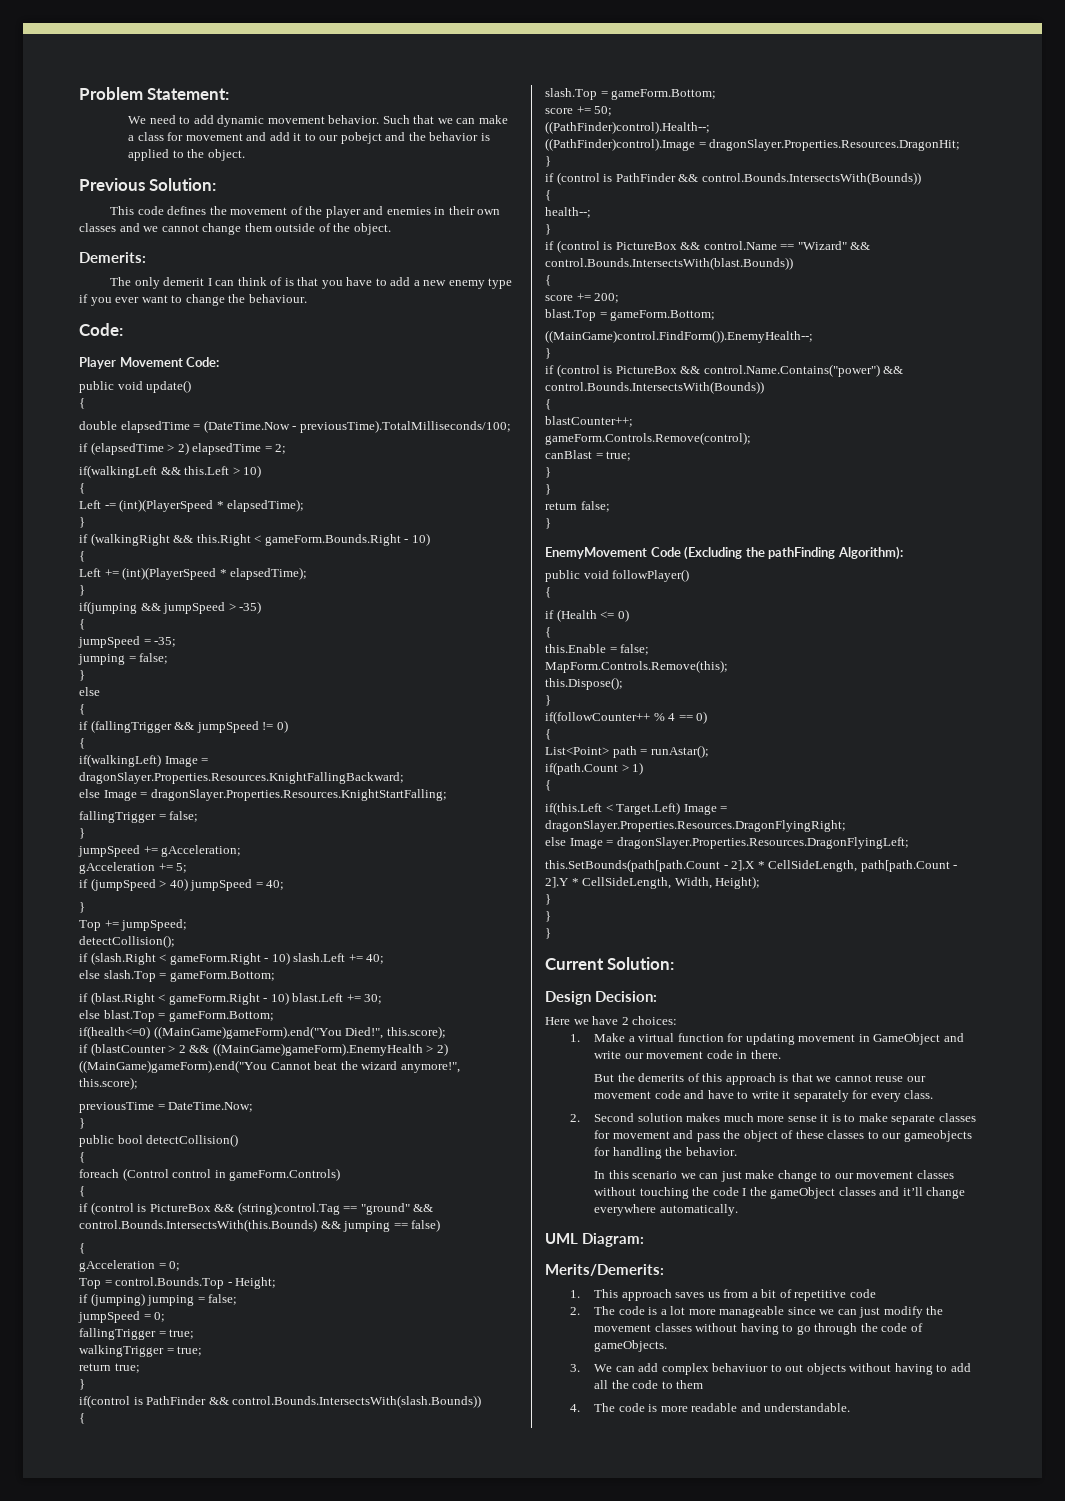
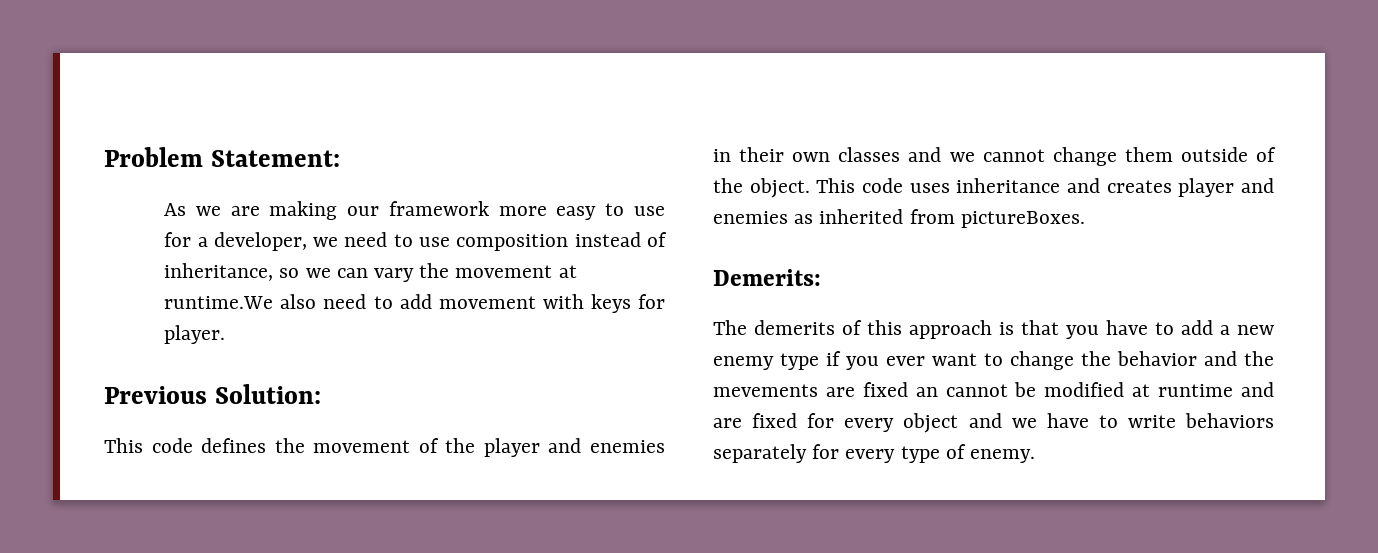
- We need to add dynamic movement behavior. Such that we can make a class for movement and add it to our pobejct and the behavior is applied to the object.
+ As we are making our framework more easy to use for a developer, we need to use composition instead of inheritance, so we can vary the movement at runtime.We also need to add movement with keys for player.
- This code defines the movement of the player and enemies in their own classes and we cannot change them outside of the object.
+ This code defines the movement of the player and enemies in their own classes and we cannot change them outside of the object. This code uses inheritance and creates player and enemies as inherited from pictureBoxes.
  Demerits:
- The only demerit I can think of is that you have to add a new enemy type if you ever want to change the behaviour.
- Code:
- Player Movement Code:
- public void update()
- {
- double elapsedTime = (DateTime.Now - previousTime).TotalMilliseconds/100;
- if (elapsedTime > 2) elapsedTime = 2;
- if(walkingLeft && this.Left > 10)
- {
- Left -= (int)(PlayerSpeed * elapsedTime);
- }
- if (walkingRight && this.Right < gameForm.Bounds.Right - 10)
- {
- Left += (int)(PlayerSpeed * elapsedTime);
- }
- if(jumping && jumpSpeed > -35)
- {
- jumpSpeed = -35;
- jumping = false;
- }
- else
- {
- if (fallingTrigger && jumpSpeed != 0)
- {
- if(walkingLeft) Image = dragonSlayer.Properties.Resources.KnightFallingBackward;
- else Image = dragonSlayer.Properties.Resources.KnightStartFalling;
- fallingTrigger = false;
- }
- jumpSpeed += gAcceleration;
- gAcceleration += 5;
- if (jumpSpeed > 40) jumpSpeed = 40;
- }
- Top += jumpSpeed;
- detectCollision();
- if (slash.Right < gameForm.Right - 10) slash.Left += 40;
- else slash.Top = gameForm.Bottom;
- if (blast.Right < gameForm.Right - 10) blast.Left += 30;
- else blast.Top = gameForm.Bottom;
- if(health<=0) ((MainGame)gameForm).end("You Died!", this.score);
- if (blastCounter > 2 && ((MainGame)gameForm).EnemyHealth > 2) ((MainGame)gameForm).end("You Cannot beat the wizard anymore!", this.score);
- previousTime = DateTime.Now;
- }
- public bool detectCollision()
- {
- foreach (Control control in gameForm.Controls)
- {
- if (control is PictureBox && (string)control.Tag == "ground" && control.Bounds.IntersectsWith(this.Bounds) && jumping == false)
- {
- gAcceleration = 0;
- Top = control.Bounds.Top - Height;
- if (jumping) jumping = false;
- jumpSpeed = 0;
- fallingTrigger = true;
- walkingTrigger = true;
- return true;
- }
- if(control is PathFinder && control.Bounds.IntersectsWith(slash.Bounds))
- {
- slash.Top = gameForm.Bottom;
- score += 50;
- ((PathFinder)control).Health--;
- ((PathFinder)control).Image = dragonSlayer.Properties.Resources.DragonHit;
- }
- if (control is PathFinder && control.Bounds.IntersectsWith(Bounds))
- {
- health--;
- }
- if (control is PictureBox && control.Name == "Wizard" && control.Bounds.IntersectsWith(blast.Bounds))
- {
- score += 200;
- blast.Top = gameForm.Bottom;
- ((MainGame)control.FindForm()).EnemyHealth--;
- }
- if (control is PictureBox && control.Name.Contains("power") && control.Bounds.IntersectsWith(Bounds))
- {
- blastCounter++;
- gameForm.Controls.Remove(control);
- canBlast = true;
- }
- }
- return false;
- }
- EnemyMovement Code (Excluding the pathFinding Algorithm):
- public void followPlayer()
- {
- if (Health <= 0)
- {
- this.Enable = false;
- MapForm.Controls.Remove(this);
- this.Dispose();
- }
- if(followCounter++ % 4 == 0)
- {
- List<Point> path = runAstar();
- if(path.Count > 1)
- {
- if(this.Left < Target.Left) Image = dragonSlayer.Properties.Resources.DragonFlyingRight;
- else Image = dragonSlayer.Properties.Resources.DragonFlyingLeft;
- this.SetBounds(path[path.Count - 2].X * CellSideLength, path[path.Count - 2].Y * CellSideLength, Width, Height);
- }
- }
- }
- Current Solution:
- Design Decision:
- Here we have 2 choices:
- 1. Make a virtual function for updating movement in GameObject and write our movement code in there.
- But the demerits of this approach is that we cannot reuse our movement code and have to write it separately for every class.
- 2. Second solution makes much more sense it is to make separate classes for movement and pass the object of these classes to our gameobjects for handling the behavior.
- In this scenario we can just make change to our movement classes without touching the code I the gameObject classes and it’ll change everywhere automatically.
- UML Diagram:
- Merits/Demerits:
- 1. This approach saves us from a bit of repetitive code
- 2. The code is a lot more manageable since we can just modify the movement classes without having to go through the code of gameObjects.
- 3. We can add complex behaviuor to out objects without having to add all the code to them
- 4. The code is more readable and understandable.
+ The demerits of this approach is that you have to add a new enemy type if you ever want to change the behavior and the mevements are fixed an cannot be modified at runtime and are fixed for every object and we have to write behaviors separately for every type of enemy.

